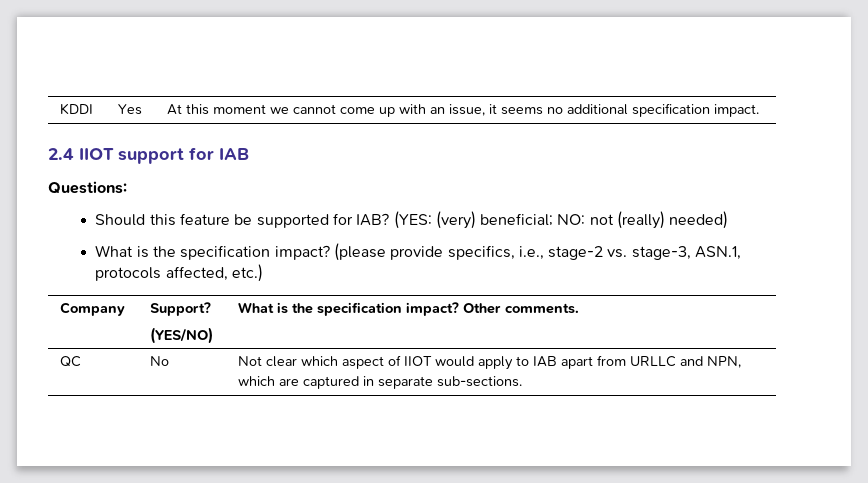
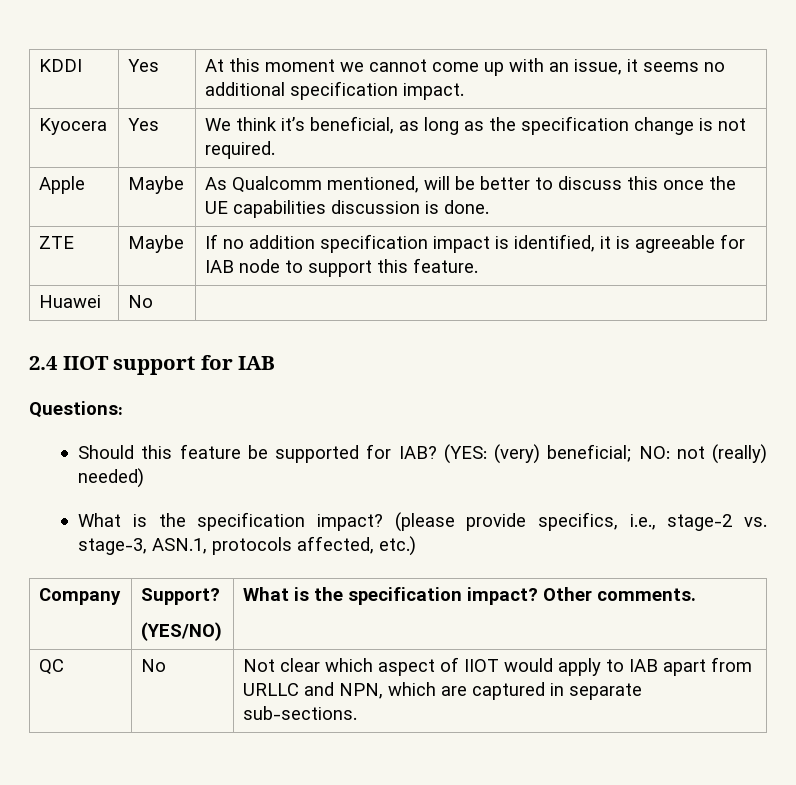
+ Kyocera | Yes | We think it’s beneficial, as long as the specification change is not required.
+ Apple | Maybe | As Qualcomm mentioned, will be better to discuss this once the UE capabilities discussion is done.
+ ZTE | Maybe | If no addition specification impact is identified, it is agreeable for IAB node to support this feature.
+ Huawei | No |

